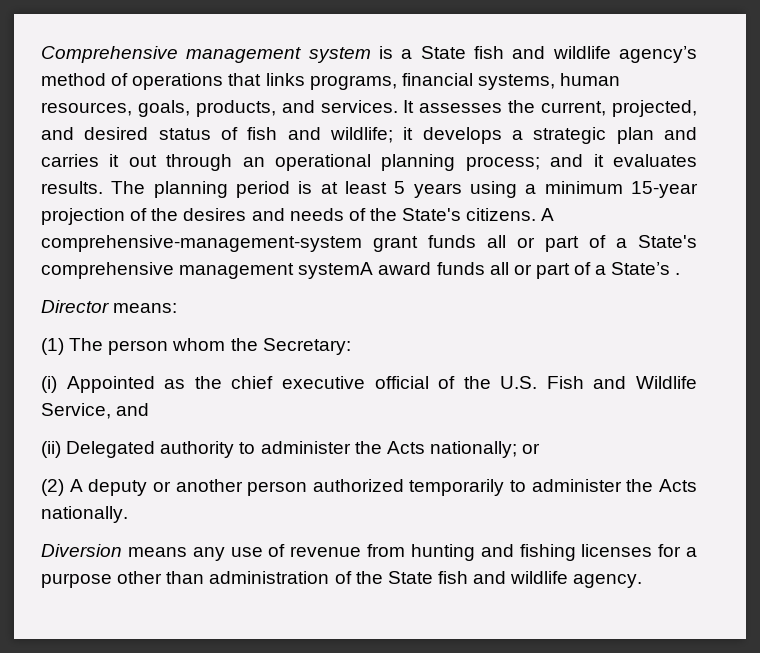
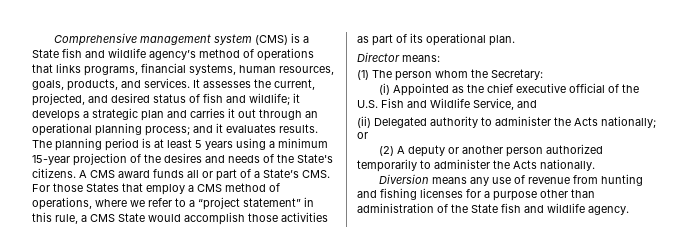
- Comprehensive management system is a State fish and wildlife agency’s method of operations that links programs, financial systems, human resources, goals, products, and services.
+ Comprehensive management system (CMS) is a State fish and wildlife agency’s method of operations that links programs, financial systems, human resources, goals, products, and services.
- A comprehensive-management-system grant funds all or part of a State's comprehensive management systemA award funds all or part of a State’s .
+ A CMS award funds all or part of a State’s CMS. For those States that employ a CMS method of operations, where we refer to a “project statement” in this rule, a CMS State would accomplish those activities as part of its operational plan.

